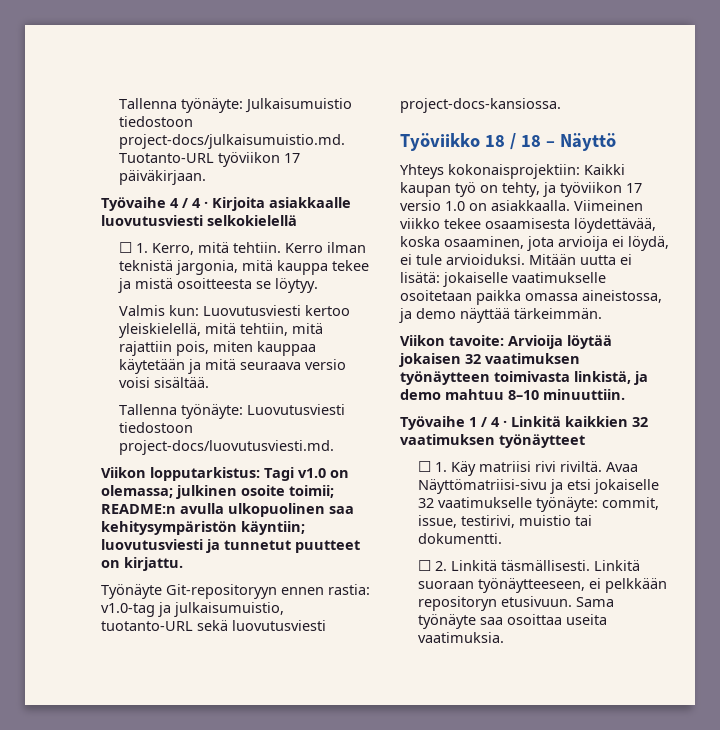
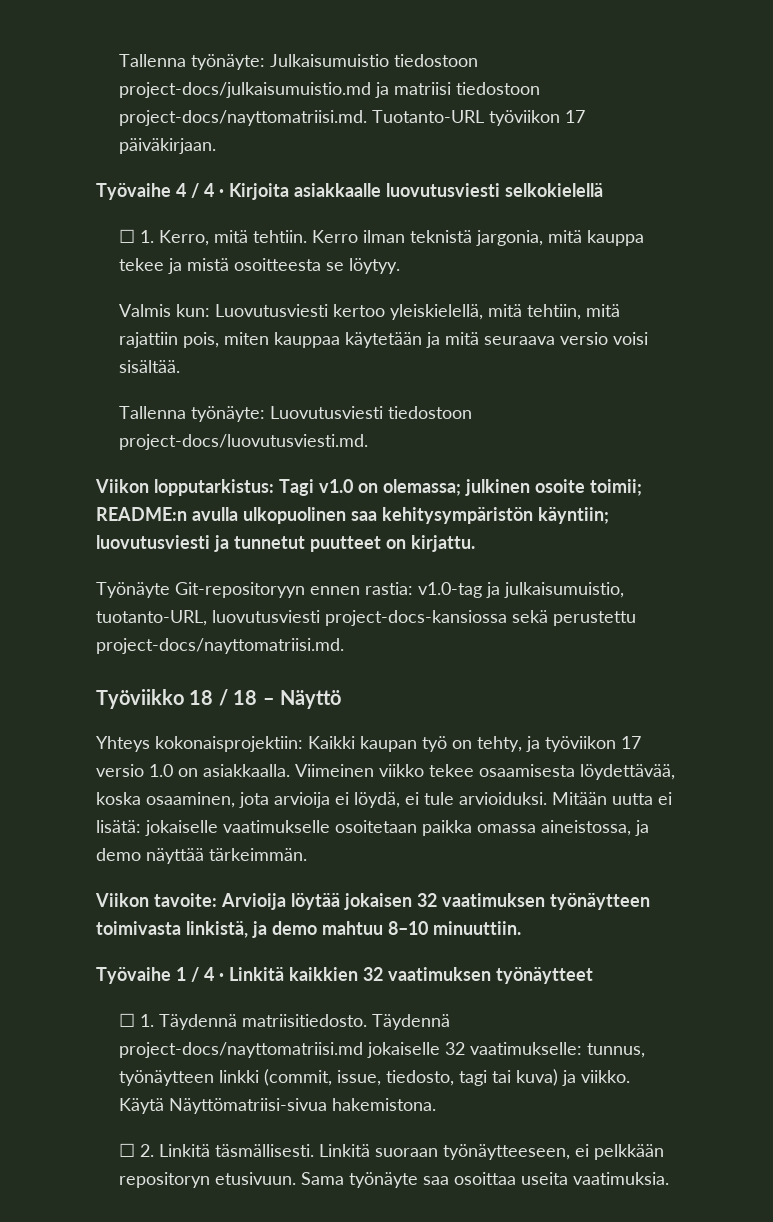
- Tallenna työnäyte: Julkaisumuistio tiedostoon project-docs/julkaisumuistio.md. Tuotanto-URL työviikon 17 päiväkirjaan.
+ Tallenna työnäyte: Julkaisumuistio tiedostoon project-docs/julkaisumuistio.md ja matriisi tiedostoon project-docs/nayttomatriisi.md. Tuotanto-URL työviikon 17 päiväkirjaan.
- Työnäyte Git-repositoryyn ennen rastia: v1.0-tag ja julkaisumuistio, tuotanto-URL sekä luovutusviesti project-docs-kansiossa.
+ Työnäyte Git-repositoryyn ennen rastia: v1.0-tag ja julkaisumuistio, tuotanto-URL, luovutusviesti project-docs-kansiossa sekä perustettu project-docs/nayttomatriisi.md.
- ☐ 1. Käy matriisi rivi riviltä. Avaa Näyttömatriisi-sivu ja etsi jokaiselle 32 vaatimukselle työnäyte: commit, issue, testirivi, muistio tai dokumentti.
+ ☐ 1. Täydennä matriisitiedosto. Täydennä project-docs/nayttomatriisi.md jokaiselle 32 vaatimukselle: tunnus, työnäytteen linkki (commit, issue, tiedosto, tagi tai kuva) ja viikko. Käytä Näyttömatriisi-sivua hakemistona.

